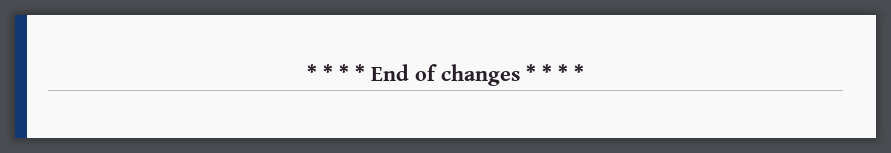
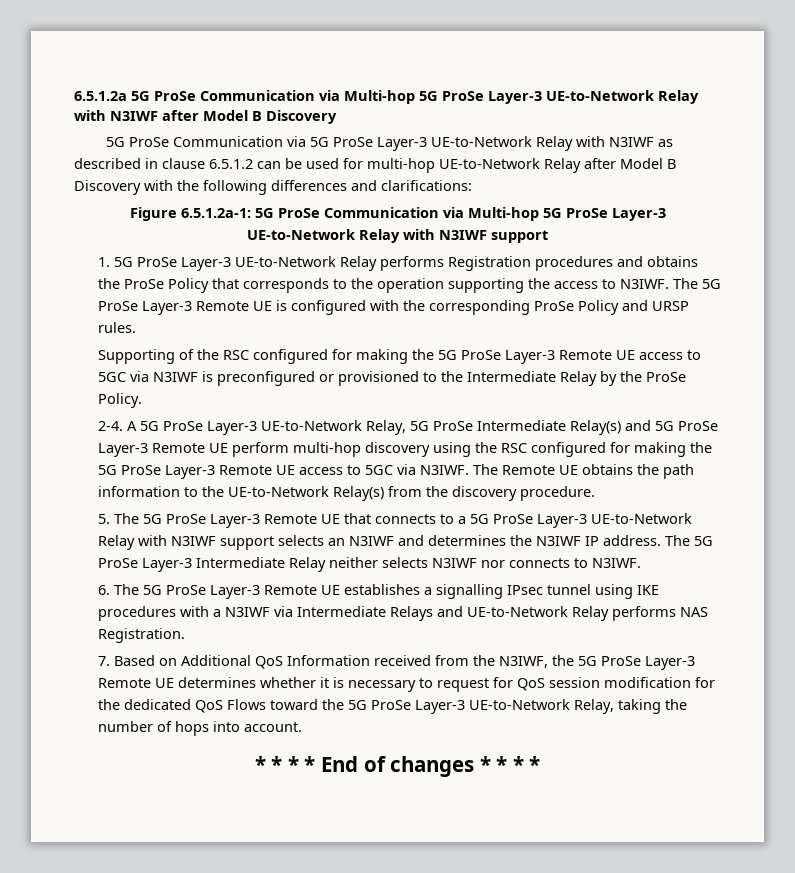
+ 6.5.1.2a 5G ProSe Communication via Multi-hop 5G ProSe Layer-3 UE-to-Network Relay with N3IWF after Model B Discovery
+ 5G ProSe Communication via 5G ProSe Layer-3 UE-to-Network Relay with N3IWF as described in clause 6.5.1.2 can be used for multi-hop UE-to-Network Relay after Model B Discovery with the following differences and clarifications:
+ Figure 6.5.1.2a-1: 5G ProSe Communication via Multi-hop 5G ProSe Layer-3 UE-to-Network Relay with N3IWF support
+ 1. 5G ProSe Layer-3 UE-to-Network Relay performs Registration procedures and obtains the ProSe Policy that corresponds to the operation supporting the access to N3IWF. The 5G ProSe Layer-3 Remote UE is configured with the corresponding ProSe Policy and URSP rules.
+ Supporting of the RSC configured for making the 5G ProSe Layer-3 Remote UE access to 5GC via N3IWF is preconfigured or provisioned to the Intermediate Relay by the ProSe Policy.
+ 2-4. A 5G ProSe Layer-3 UE-to-Network Relay, 5G ProSe Intermediate Relay(s) and 5G ProSe Layer-3 Remote UE perform multi-hop discovery using the RSC configured for making the 5G ProSe Layer-3 Remote UE access to 5GC via N3IWF. The Remote UE obtains the path information to the UE-to-Network Relay(s) from the discovery procedure.
+ 5. The 5G ProSe Layer-3 Remote UE that connects to a 5G ProSe Layer-3 UE-to-Network Relay with N3IWF support selects an N3IWF and determines the N3IWF IP address. The 5G ProSe Layer-3 Intermediate Relay neither selects N3IWF nor connects to N3IWF.
+ 6. The 5G ProSe Layer-3 Remote UE establishes a signalling IPsec tunnel using IKE procedures with a N3IWF via Intermediate Relays and UE-to-Network Relay performs NAS Registration.
+ 7. Based on Additional QoS Information received from the N3IWF, the 5G ProSe Layer-3 Remote UE determines whether it is necessary to request for QoS session modification for the dedicated QoS Flows toward the 5G ProSe Layer-3 UE-to-Network Relay, taking the number of hops into account.

